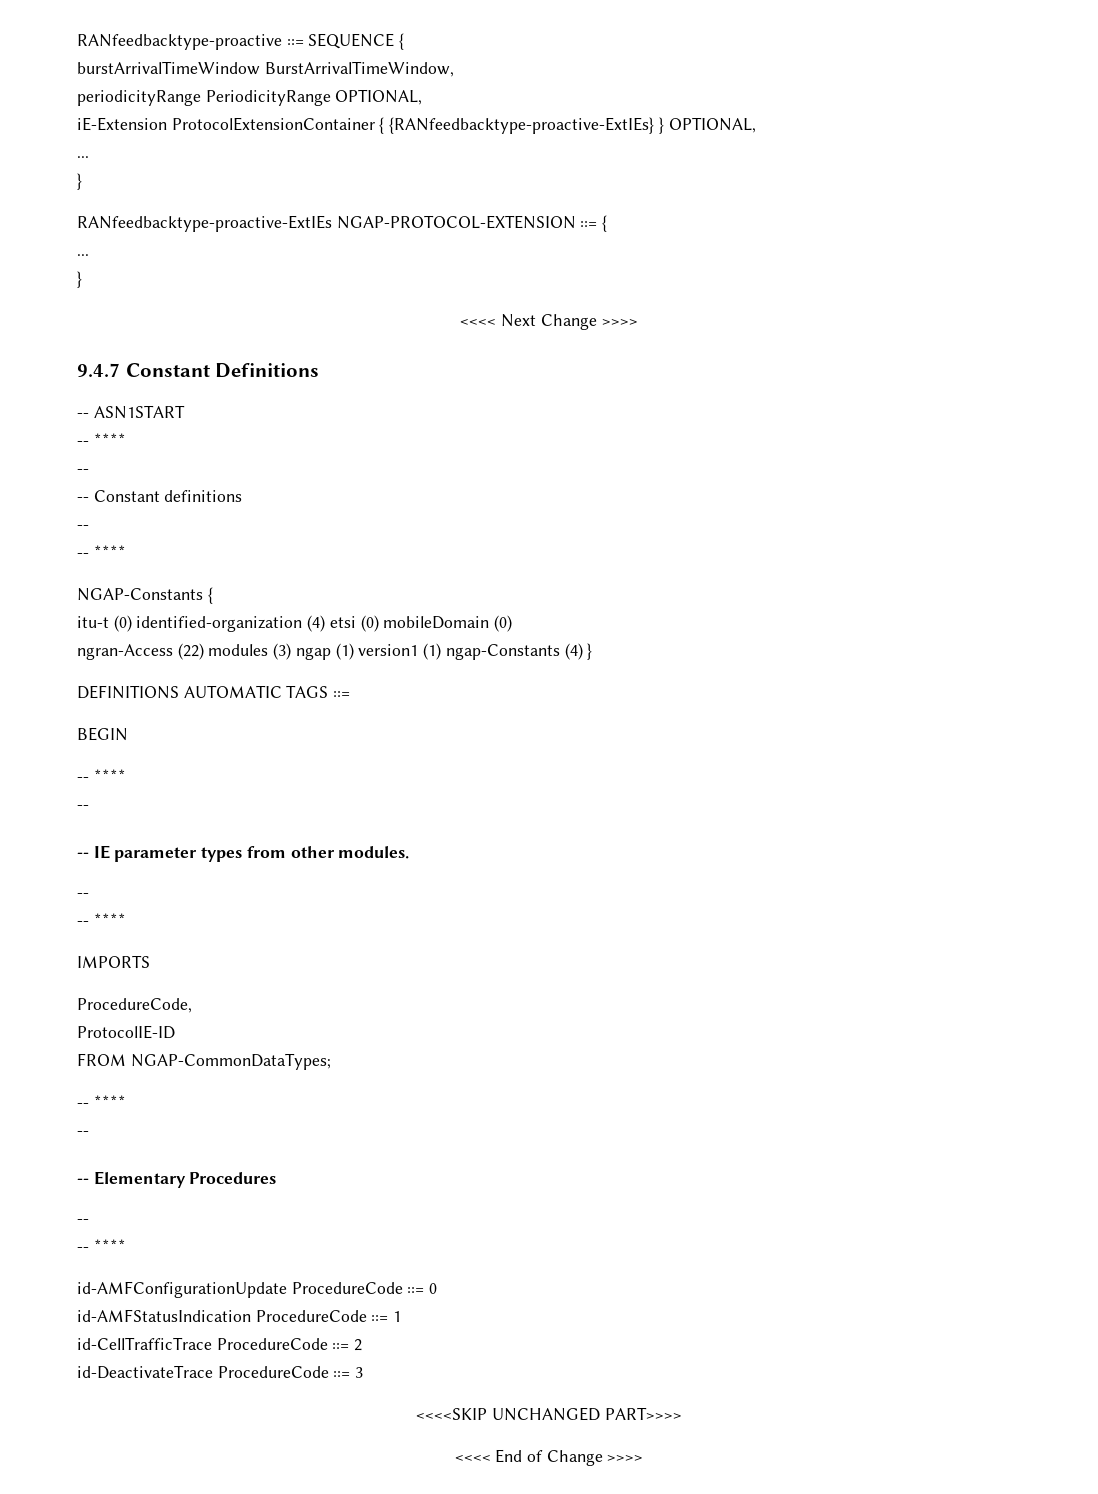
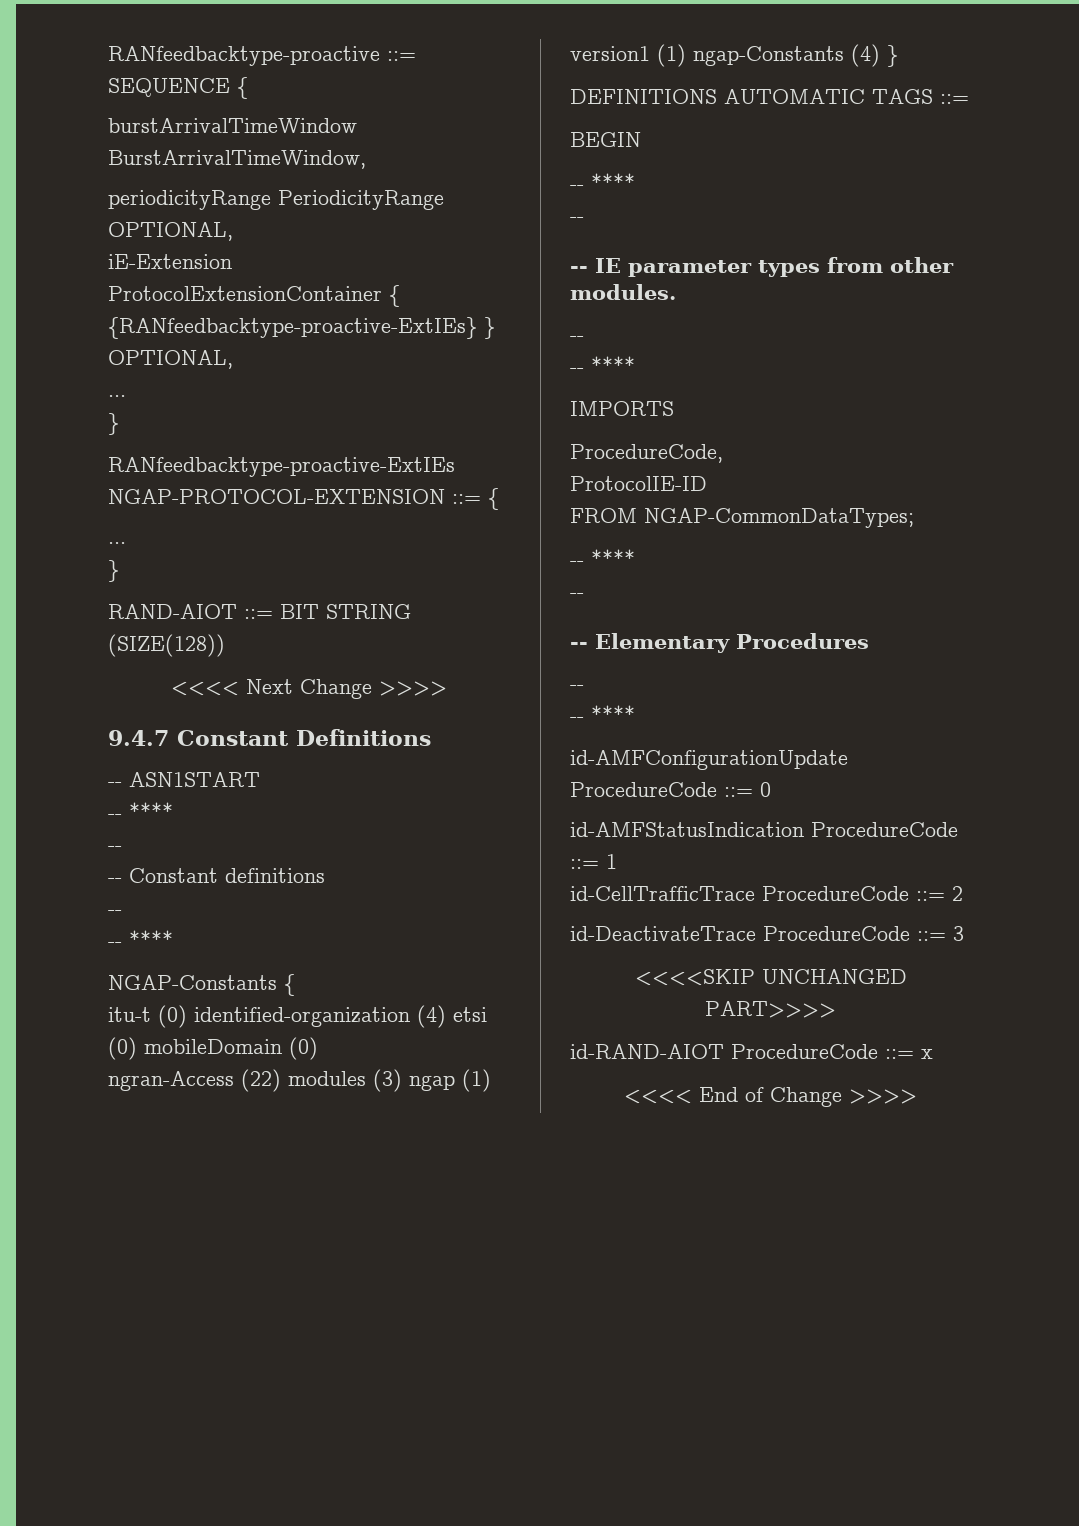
+ RAND-AIOT ::= BIT STRING (SIZE(128))
+ id-RAND-AIOT ProcedureCode ::= x

